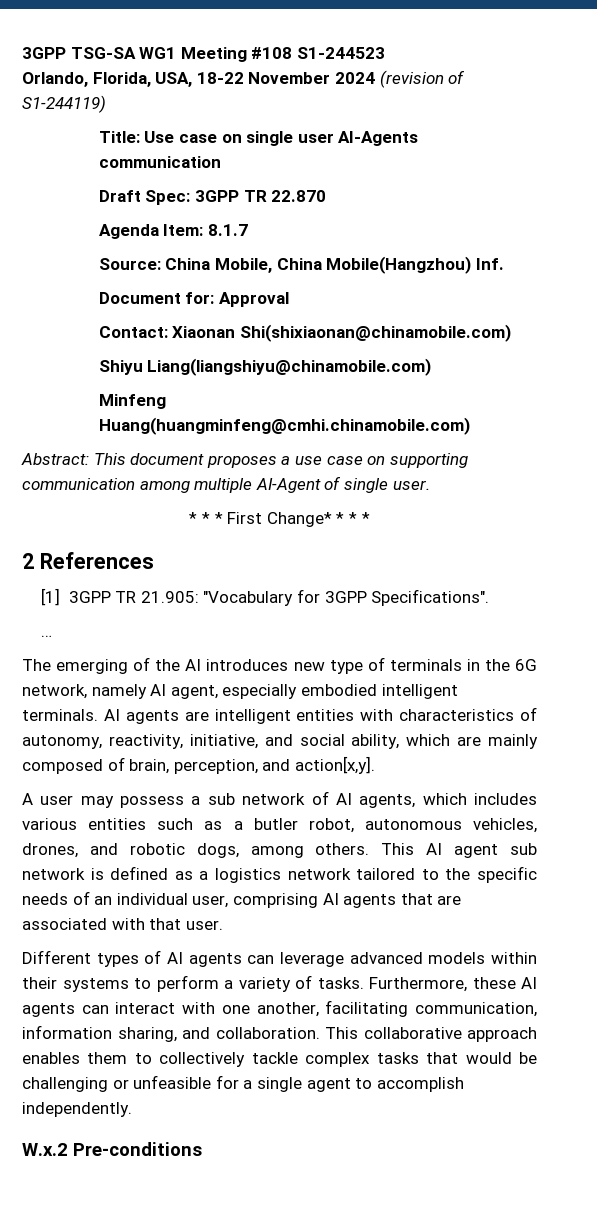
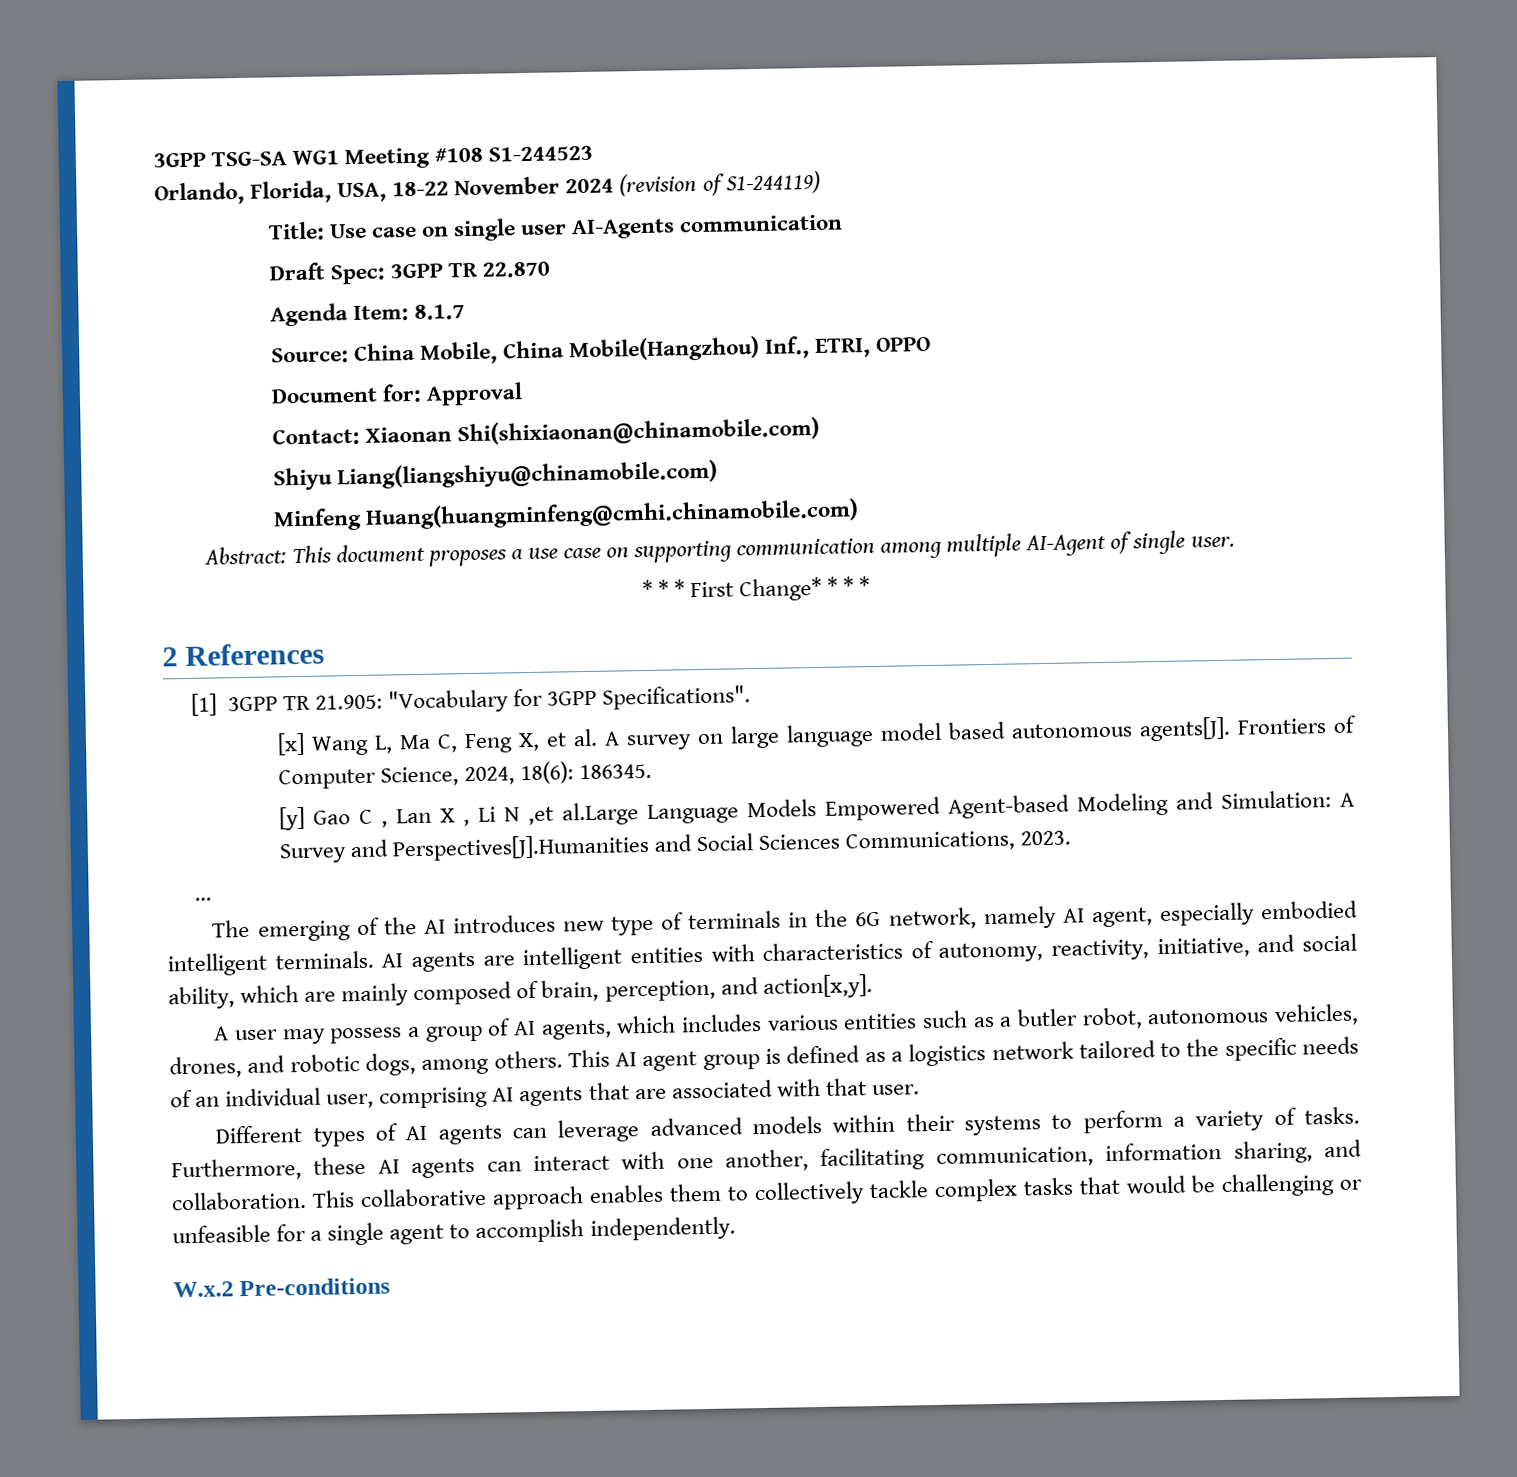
- Source: China Mobile, China Mobile(Hangzhou) Inf.
+ Source: China Mobile, China Mobile(Hangzhou) Inf., ETRI, OPPO
+ [x] Wang L, Ma C, Feng X, et al. A survey on large language model based autonomous agents[J]. Frontiers of Computer Science, 2024, 18(6): 186345.
+ [y] Gao C , Lan X , Li N ,et al.Large Language Models Empowered Agent-based Modeling and Simulation: A Survey and Perspectives[J].Humanities and Social Sciences Communications, 2023.
- A user may possess a sub network of AI agents, which includes various entities such as a butler robot, autonomous vehicles, drones, and robotic dogs, among others.
+ A user may possess a group of AI agents, which includes various entities such as a butler robot, autonomous vehicles, drones, and robotic dogs, among others.
- This AI agent sub network is defined as a logistics network tailored to the specific needs of an individual user, comprising AI agents that are associated with that user.
+ This AI agent group is defined as a logistics network tailored to the specific needs of an individual user, comprising AI agents that are associated with that user.

